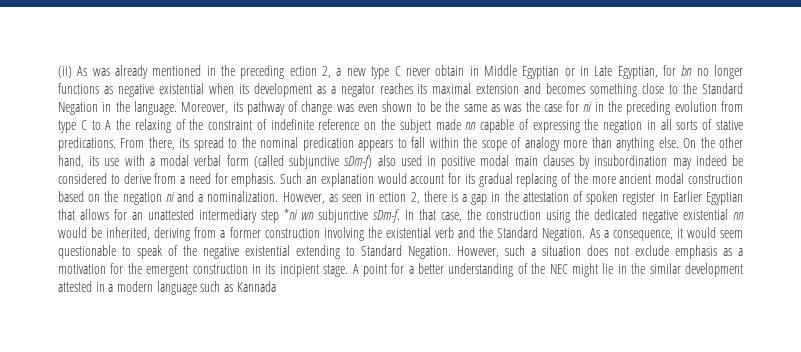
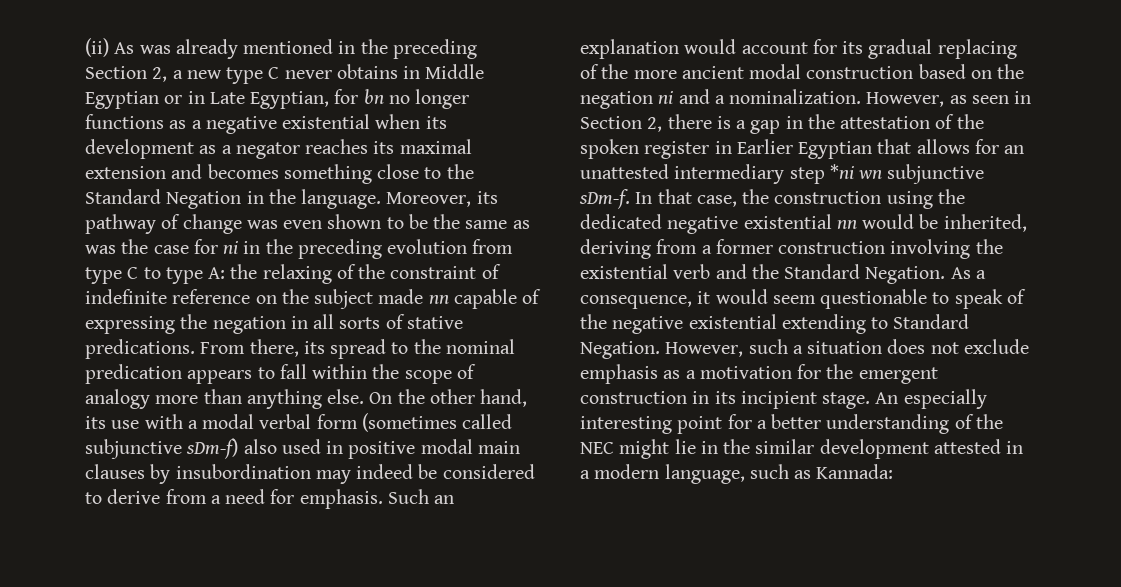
- (ii) As was already mentioned in the preceding ection 2, a new type C never obtain in Middle Egyptian or in Late Egyptian, for bn no longer functions as negative existential when its development as a negator reaches its maximal extension and becomes something close to the Standard Negation in the language.
+ (ii) As was already mentioned in the preceding Section 2, a new type C never obtains in Middle Egyptian or in Late Egyptian, for bn no longer functions as a negative existential when its development as a negator reaches its maximal extension and becomes something close to the Standard Negation in the language.
- Moreover, its pathway of change was even shown to be the same as was the case for ni in the preceding evolution from type C to A the relaxing of the constraint of indefinite reference on the subject made nn capable of expressing the negation in all sorts of stative predications.
+ Moreover, its pathway of change was even shown to be the same as was the case for ni in the preceding evolution from type C to type A: the relaxing of the constraint of indefinite reference on the subject made nn capable of expressing the negation in all sorts of stative predications.
- On the other hand, its use with a modal verbal form (called subjunctive sDm-f) also used in positive modal main clauses by insubordination may indeed be considered to derive from a need for emphasis.
+ On the other hand, its use with a modal verbal form (sometimes called subjunctive sDm-f) also used in positive modal main clauses by insubordination may indeed be considered to derive from a need for emphasis.
- However, as seen in ection 2, there is a gap in the attestation of spoken register in Earlier Egyptian that allows for an unattested intermediary step *ni wn subjunctive sDm-f.
+ However, as seen in Section 2, there is a gap in the attestation of the spoken register in Earlier Egyptian that allows for an unattested intermediary step *ni wn subjunctive sDm-f.
- A point for a better understanding of the NEC might lie in the similar development attested in a modern language such as Kannada
+ An especially interesting point for a better understanding of the NEC might lie in the similar development attested in a modern language, such as Kannada:

